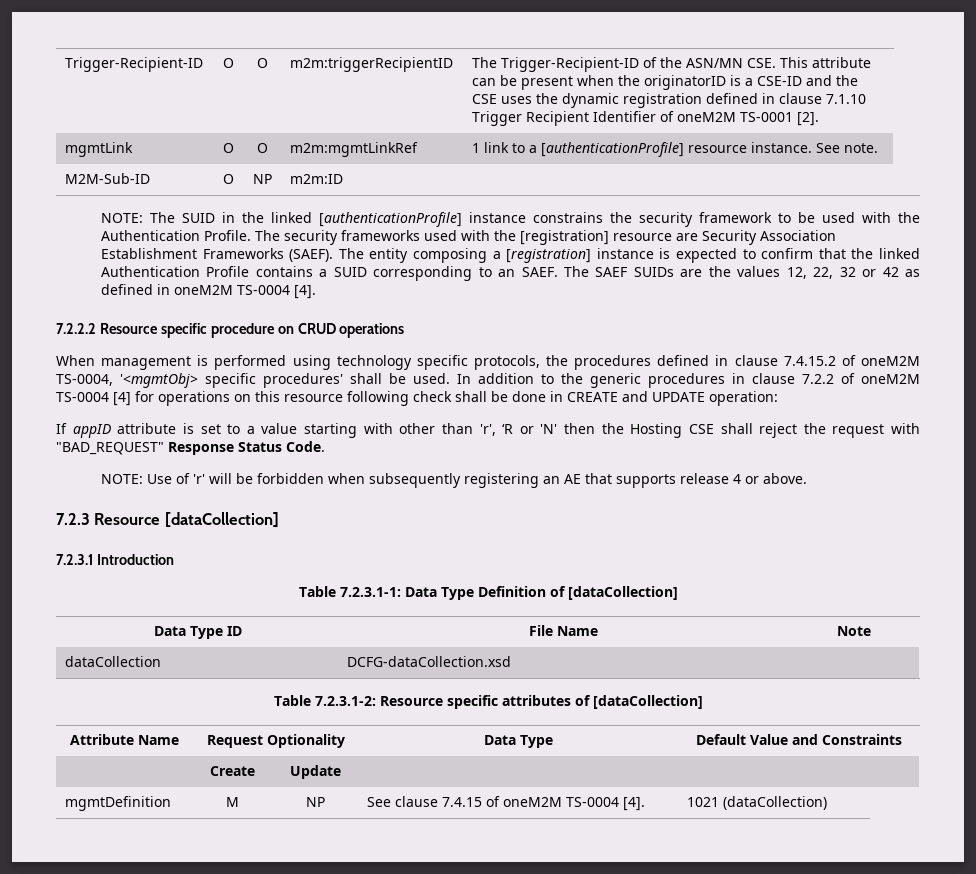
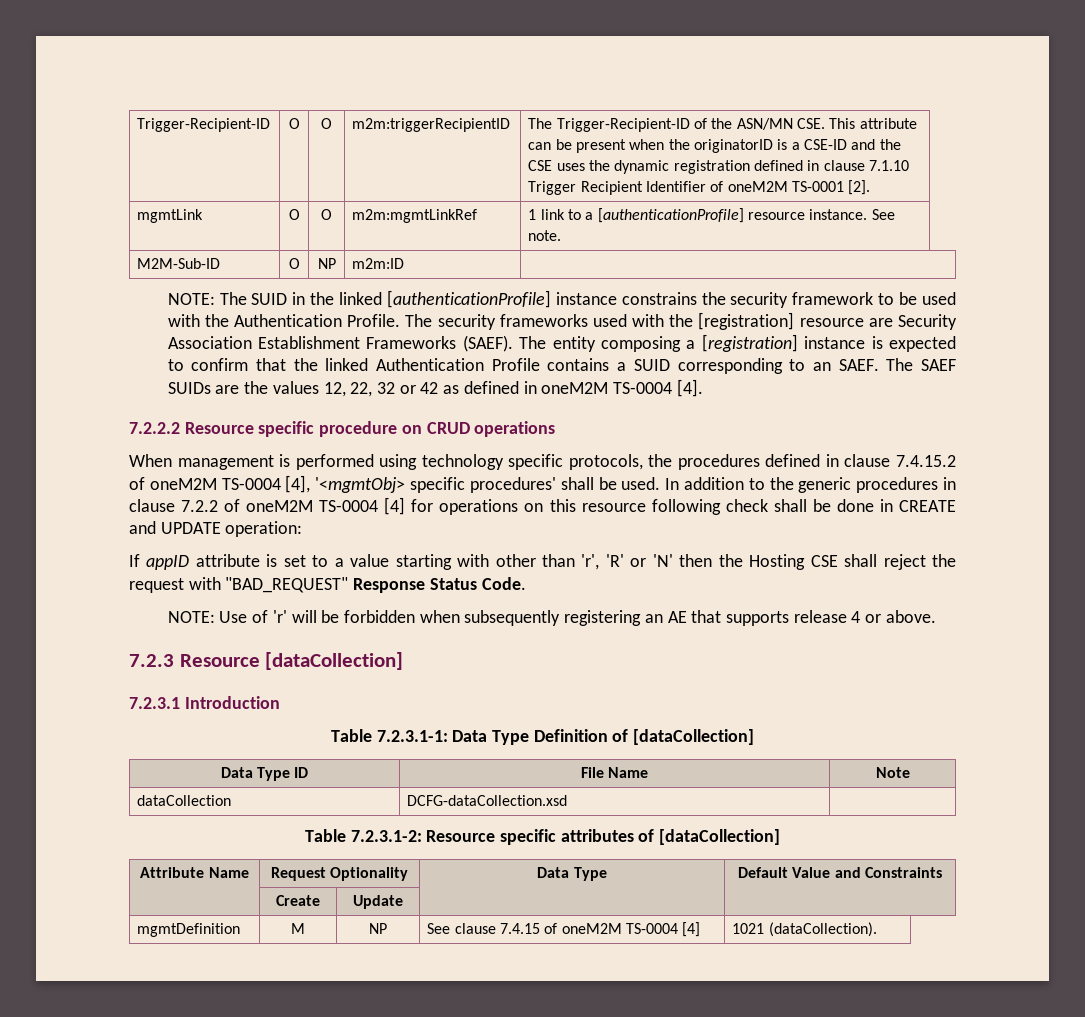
- When management is performed using technology specific protocols, the procedures defined in clause 7.4.15.2 of oneM2M TS-0004, '<mgmtObj> specific procedures' shall be used.
+ When management is performed using technology specific protocols, the procedures defined in clause 7.4.15.2 of oneM2M TS-0004 [4], '<mgmtObj> specific procedures' shall be used.
- If appID attribute is set to a value starting with other than 'r', ‘R or 'N' then the Hosting CSE shall reject the request with "BAD_REQUEST" Response Status Code.
+ If appID attribute is set to a value starting with other than 'r', 'R' or 'N' then the Hosting CSE shall reject the request with "BAD_REQUEST" Response Status Code.
- mgmtDefinition | M | NP | See clause 7.4.15 of oneM2M TS-0004 [4]. | 1021 (dataCollection)
+ mgmtDefinition | M | NP | See clause 7.4.15 of oneM2M TS-0004 [4] | 1021 (dataCollection).

